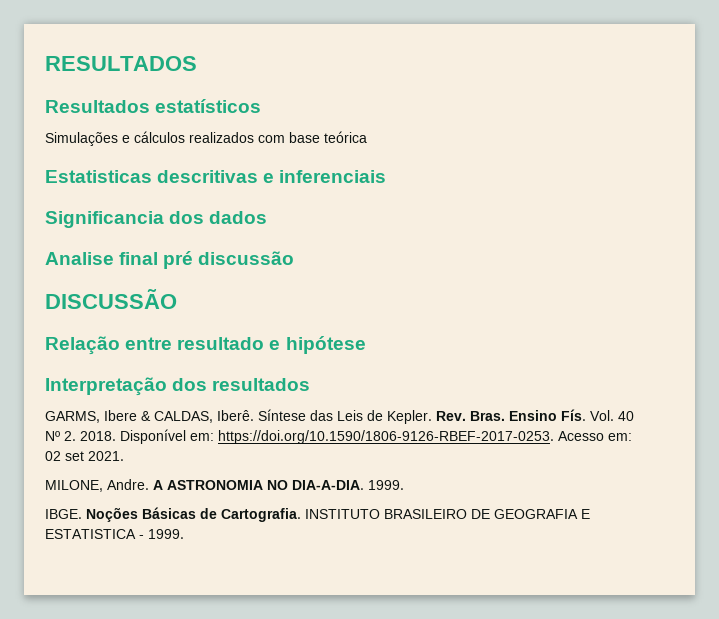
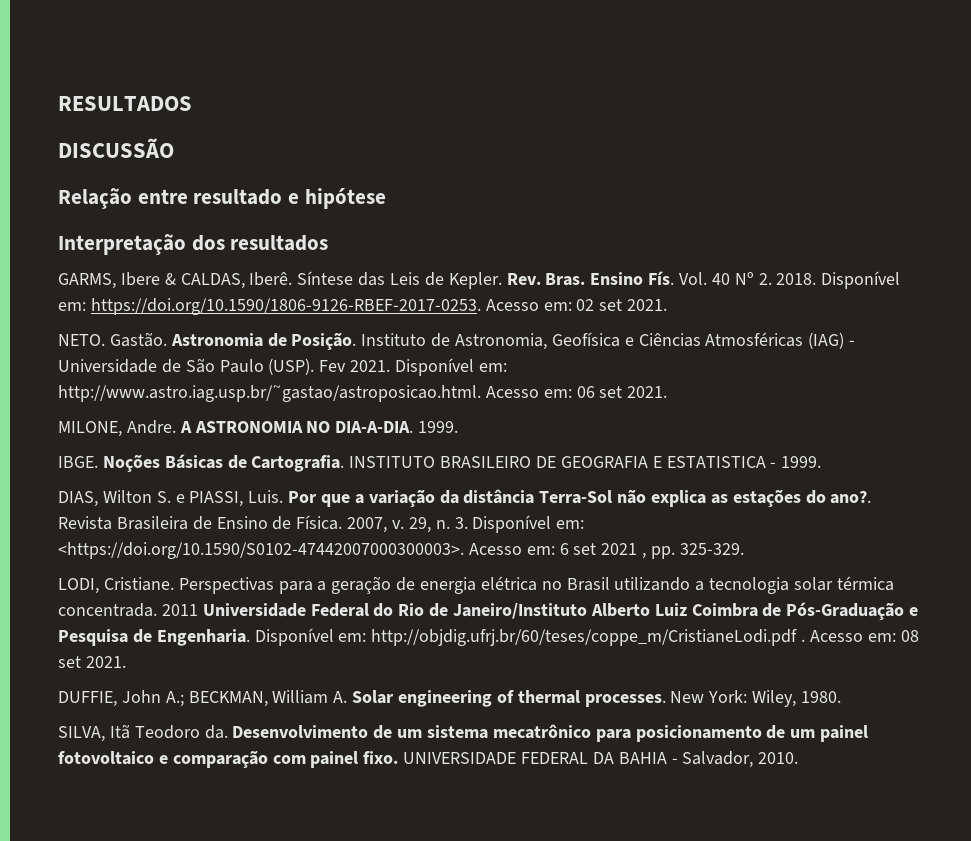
- Resultados estatísticos
- Simulações e cálculos realizados com base teórica
- Estatisticas descritivas e inferenciais
- Significancia dos dados
- Analise final pré discussão
+ NETO. Gastão. Astronomia de Posição. Instituto de Astronomia, Geofísica e Ciências Atmosféricas (IAG) - Universidade de São Paulo (USP). Fev 2021. Disponível em: http://www.astro.iag.usp.br/˜gastao/astroposicao.html. Acesso em: 06 set 2021.
+ DIAS, Wilton S. e PIASSI, Luis. Por que a variação da distância Terra-Sol não explica as estações do ano?. Revista Brasileira de Ensino de Física. 2007, v. 29, n. 3. Disponível em: <https://doi.org/10.1590/S0102-47442007000300003>. Acesso em: 6 set 2021 , pp. 325-329.
+ LODI, Cristiane. Perspectivas para a geração de energia elétrica no Brasil utilizando a tecnologia solar térmica concentrada. 2011 Universidade Federal do Rio de Janeiro/Instituto Alberto Luiz Coimbra de Pós-Graduação e Pesquisa de Engenharia. Disponível em: http://objdig.ufrj.br/60/teses/coppe_m/CristianeLodi.pdf . Acesso em: 08 set 2021.
+ DUFFIE, John A.; BECKMAN, William A. Solar engineering of thermal processes. New York: Wiley, 1980.
+ SILVA, Itã Teodoro da. Desenvolvimento de um sistema mecatrônico para posicionamento de um painel fotovoltaico e comparação com painel fixo. UNIVERSIDADE FEDERAL DA BAHIA - Salvador, 2010.

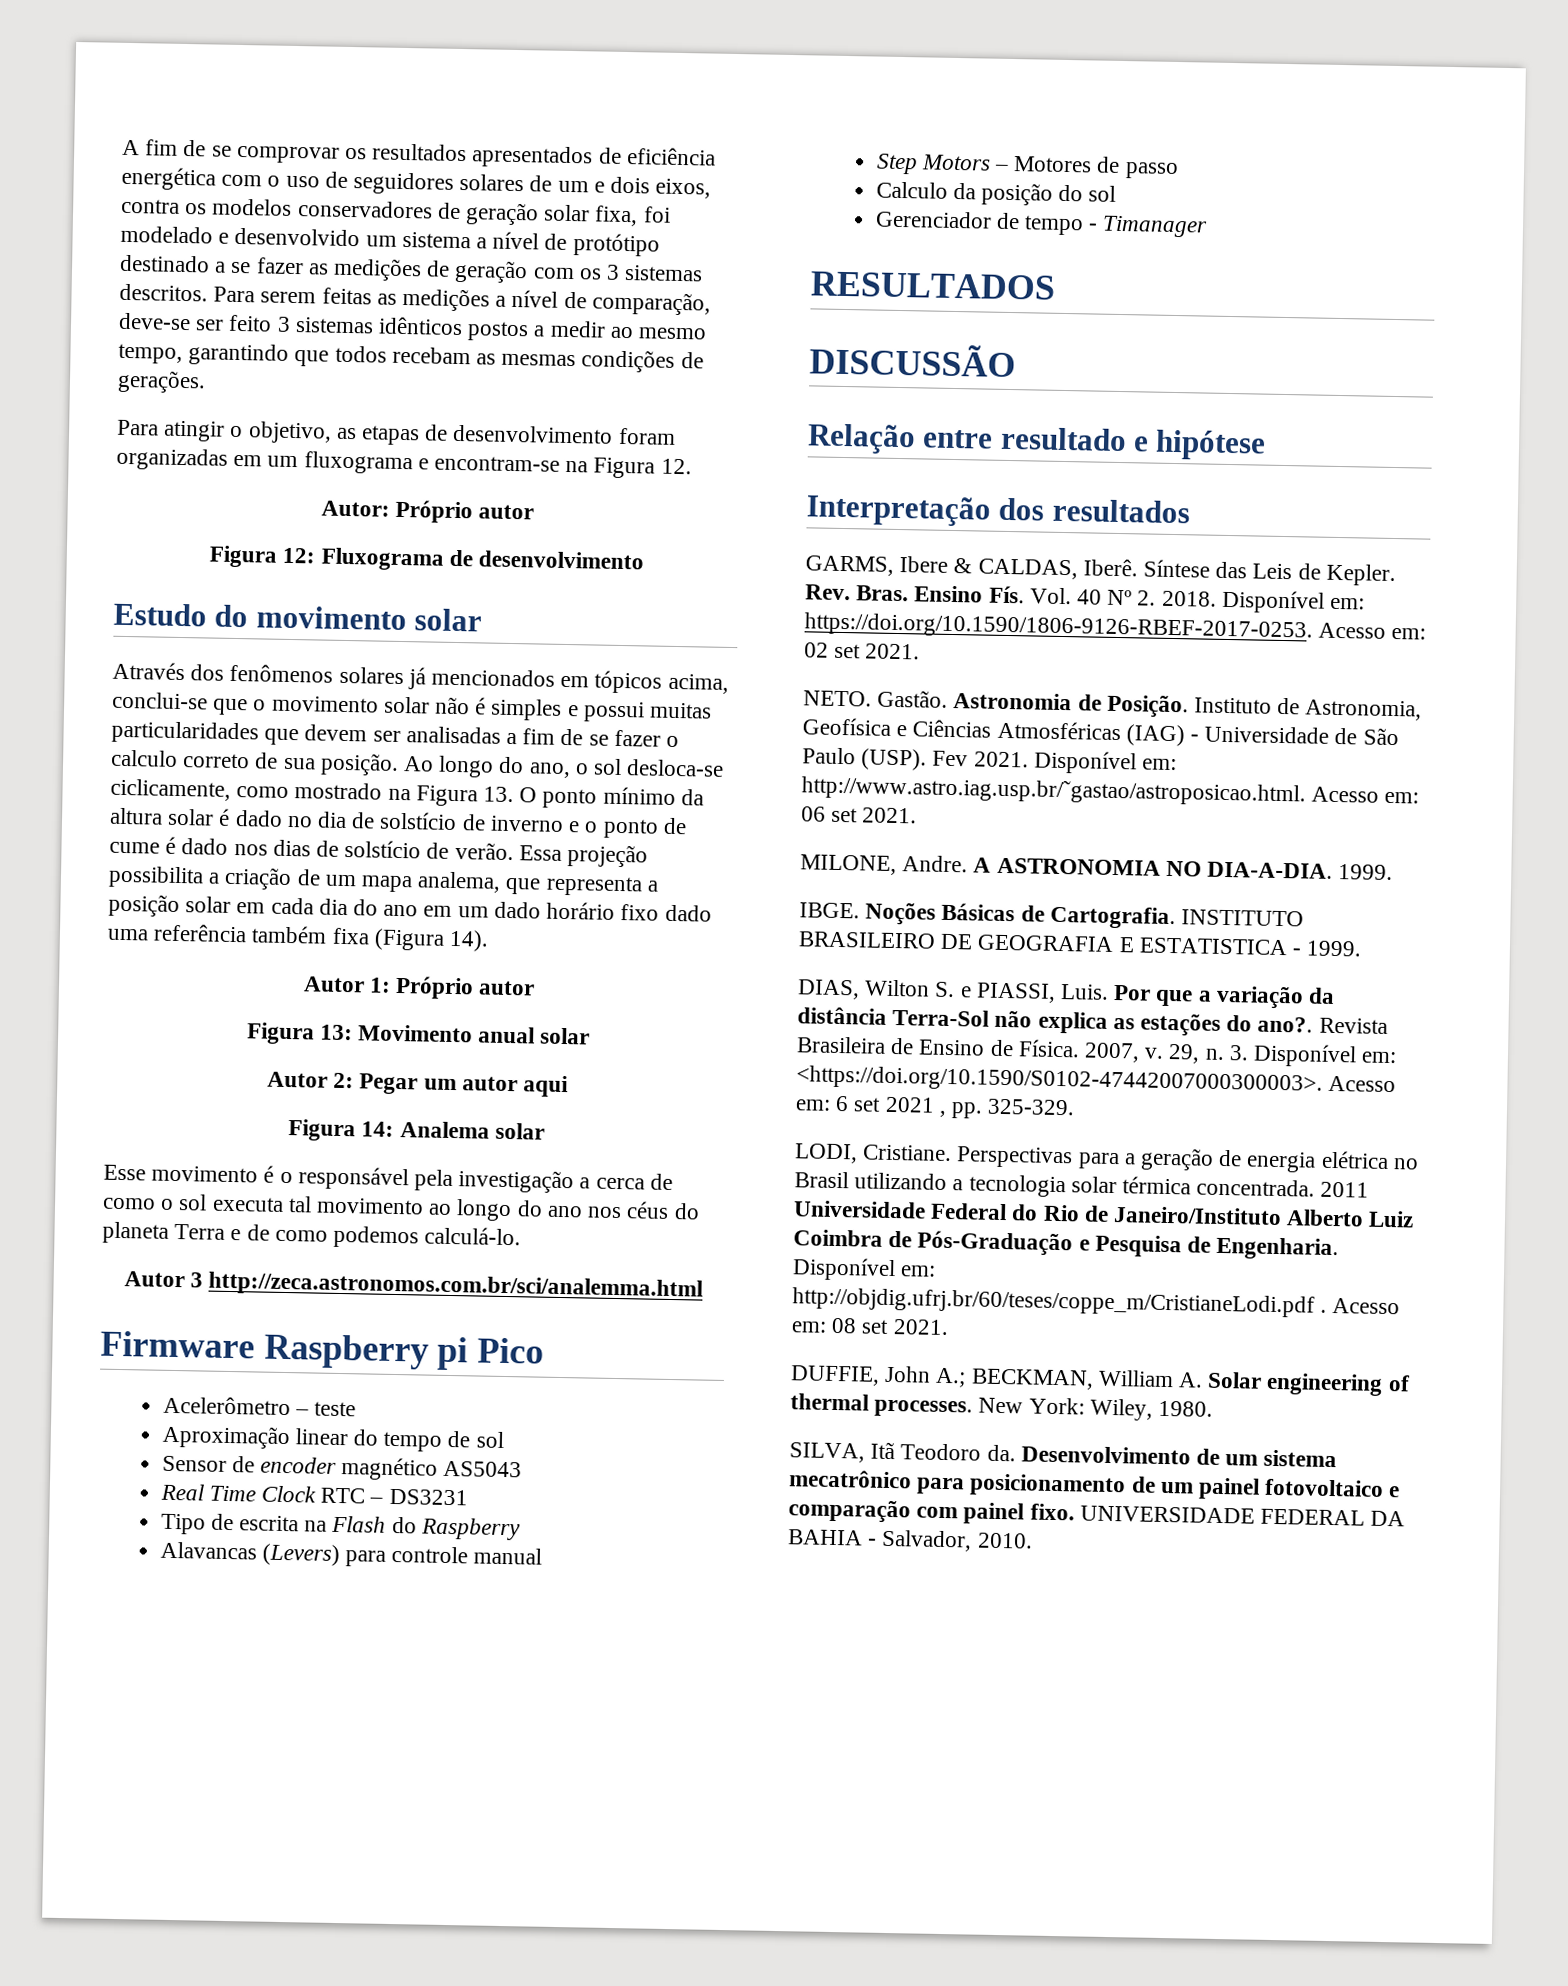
+ A fim de se comprovar os resultados apresentados de eficiência energética com o uso de seguidores solares de um e dois eixos, contra os modelos conservadores de geração solar fixa, foi modelado e desenvolvido um sistema a nível de protótipo destinado a se fazer as medições de geração com os 3 sistemas descritos. Para serem feitas as medições a nível de comparação, deve-se ser feito 3 sistemas idênticos postos a medir ao mesmo tempo, garantindo que todos recebam as mesmas condições de gerações.
+ Para atingir o objetivo, as etapas de desenvolvimento foram organizadas em um fluxograma e encontram-se na Figura 12.
+ Autor: Próprio autor
+ Figura 12: Fluxograma de desenvolvimento
+ Estudo do movimento solar
+ Através dos fenômenos solares já mencionados em tópicos acima, conclui-se que o movimento solar não é simples e possui muitas particularidades que devem ser analisadas a fim de se fazer o calculo correto de sua posição. Ao longo do ano, o sol desloca-se ciclicamente, como mostrado na Figura 13. O ponto mínimo da altura solar é dado no dia de solstício de inverno e o ponto de cume é dado nos dias de solstício de verão. Essa projeção possibilita a criação de um mapa analema, que representa a posição solar em cada dia do ano em um dado horário fixo dado uma referência também fixa (Figura 14).
+ Autor 1: Próprio autor
+ Figura 13: Movimento anual solar
+ Autor 2: Pegar um autor aqui
+ Figura 14: Analema solar
+ Esse movimento é o responsável pela investigação a cerca de como o sol executa tal movimento ao longo do ano nos céus do planeta Terra e de como podemos calculá-lo.
+ Autor 3 http://zeca.astronomos.com.br/sci/analemma.html
+ Firmware Raspberry pi Pico
+ Acelerômetro – teste
+ Aproximação linear do tempo de sol
+ Sensor de encoder magnético AS5043
+ Real Time Clock RTC – DS3231
+ Tipo de escrita na Flash do Raspberry
+ Alavancas (Levers) para controle manual
+ Step Motors – Motores de passo
+ Calculo da posição do sol
+ Gerenciador de tempo - Timanager

